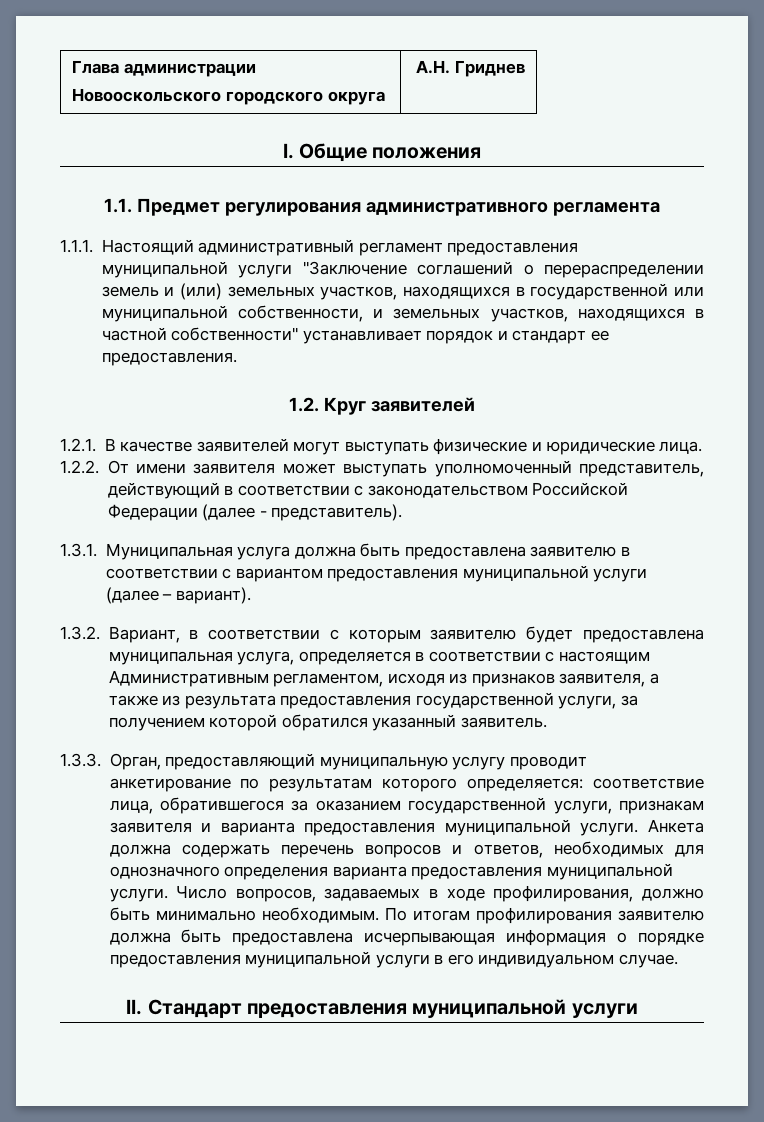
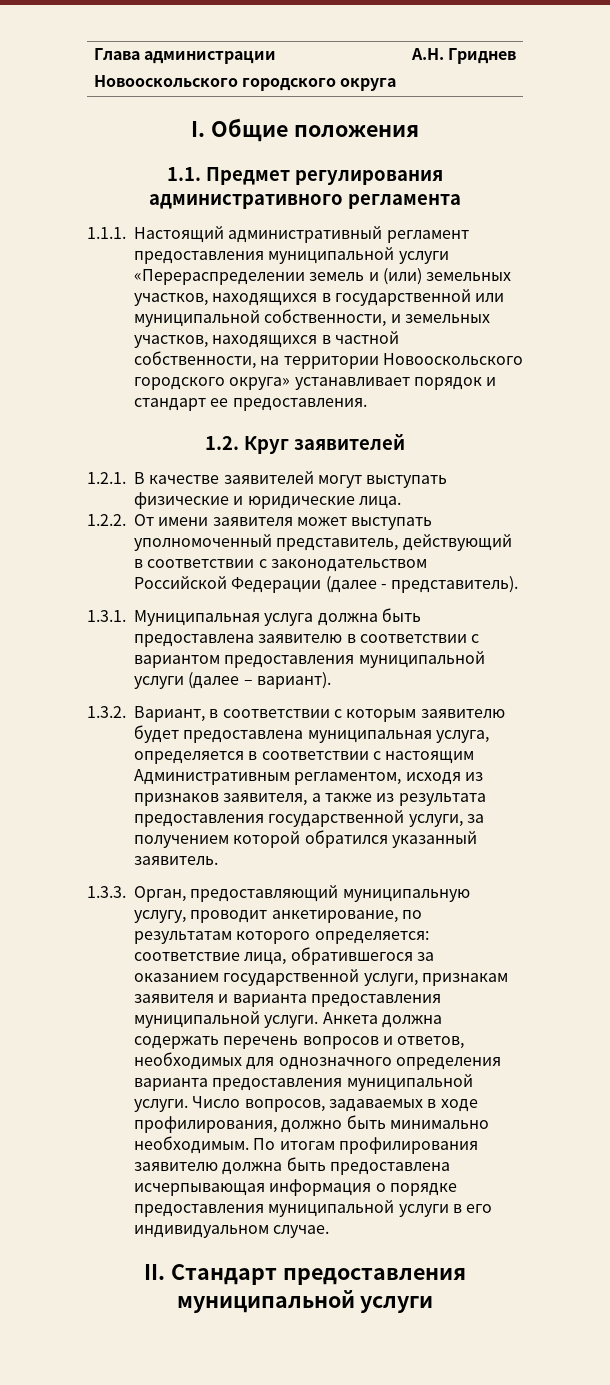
- 1.1.1. Настоящий административный регламент предоставления муниципальной услуги "Заключение соглашений о перераспределении земель и (или) земельных участков, находящихся в государственной или муниципальной собственности, и земельных участков, находящихся в частной собственности" устанавливает порядок и стандарт ее предоставления.
+ 1.1.1. Настоящий административный регламент предоставления муниципальной услуги «Перераспределении земель и (или) земельных участков, находящихся в государственной или муниципальной собственности, и земельных участков, находящихся в частной собственности, на территории Новооскольского городского округа» устанавливает порядок и стандарт ее предоставления.
- 1.3.3. Орган, предоставляющий муниципальную услугу проводит анкетирование по результатам которого определяется: соответствие лица, обратившегося за оказанием государственной услуги, признакам заявителя и варианта предоставления муниципальной услуги.
+ 1.3.3. Орган, предоставляющий муниципальную услугу, проводит анкетирование, по результатам которого определяется: соответствие лица, обратившегося за оказанием государственной услуги, признакам заявителя и варианта предоставления муниципальной услуги.

